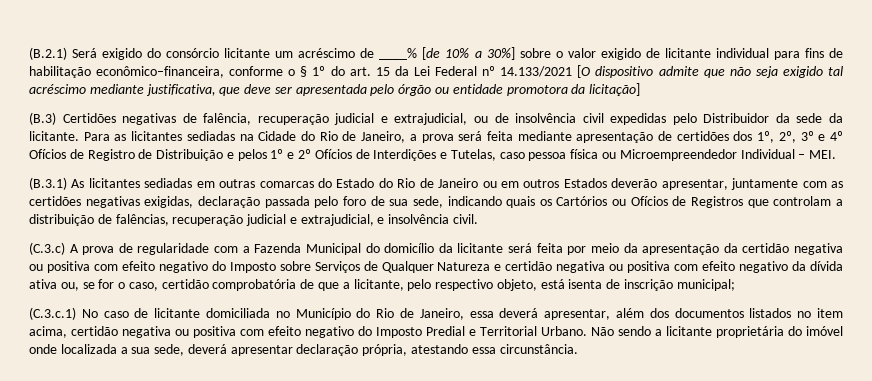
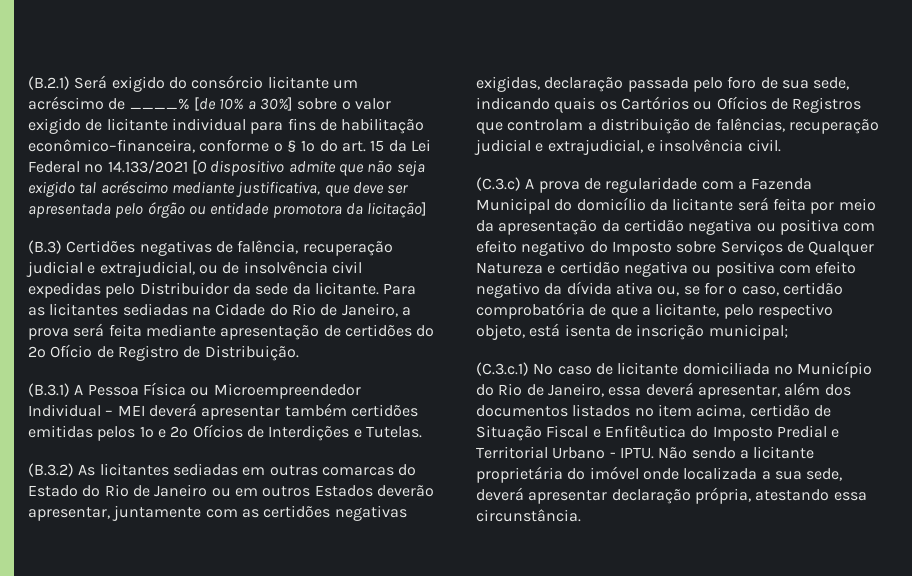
- Para as licitantes sediadas na Cidade do Rio de Janeiro, a prova será feita mediante apresentação de certidões dos 1º, 2º, 3º e 4º Ofícios de Registro de Distribuição e pelos 1º e 2º Ofícios de Interdições e Tutelas, caso pessoa física ou Microempreendedor Individual – MEI.
- (B.3.1) As licitantes sediadas em outras comarcas do Estado do Rio de Janeiro ou em outros Estados deverão apresentar, juntamente com as certidões negativas exigidas, declaração passada pelo foro de sua sede, indicando quais os Cartórios ou Ofícios de Registros que controlam a distribuição de falências, recuperação judicial e extrajudicial, e insolvência civil.
+ Para as licitantes sediadas na Cidade do Rio de Janeiro, a prova será feita mediante apresentação de certidões do 2º Ofício de Registro de Distribuição.
+ (B.3.1) A Pessoa Física ou Microempreendedor Individual – MEI deverá apresentar também certidões emitidas pelos 1º e 2º Ofícios de Interdições e Tutelas.
+ (B.3.2) As licitantes sediadas em outras comarcas do Estado do Rio de Janeiro ou em outros Estados deverão apresentar, juntamente com as certidões negativas exigidas, declaração passada pelo foro de sua sede, indicando quais os Cartórios ou Ofícios de Registros que controlam a distribuição de falências, recuperação judicial e extrajudicial, e insolvência civil.
- (C.3.c.1) No caso de licitante domiciliada no Município do Rio de Janeiro, essa deverá apresentar, além dos documentos listados no item acima, certidão negativa ou positiva com efeito negativo do Imposto Predial e Territorial Urbano.
+ (C.3.c.1) No caso de licitante domiciliada no Município do Rio de Janeiro, essa deverá apresentar, além dos documentos listados no item acima, certidão de Situação Fiscal e Enfitêutica do Imposto Predial e Territorial Urbano - IPTU.

